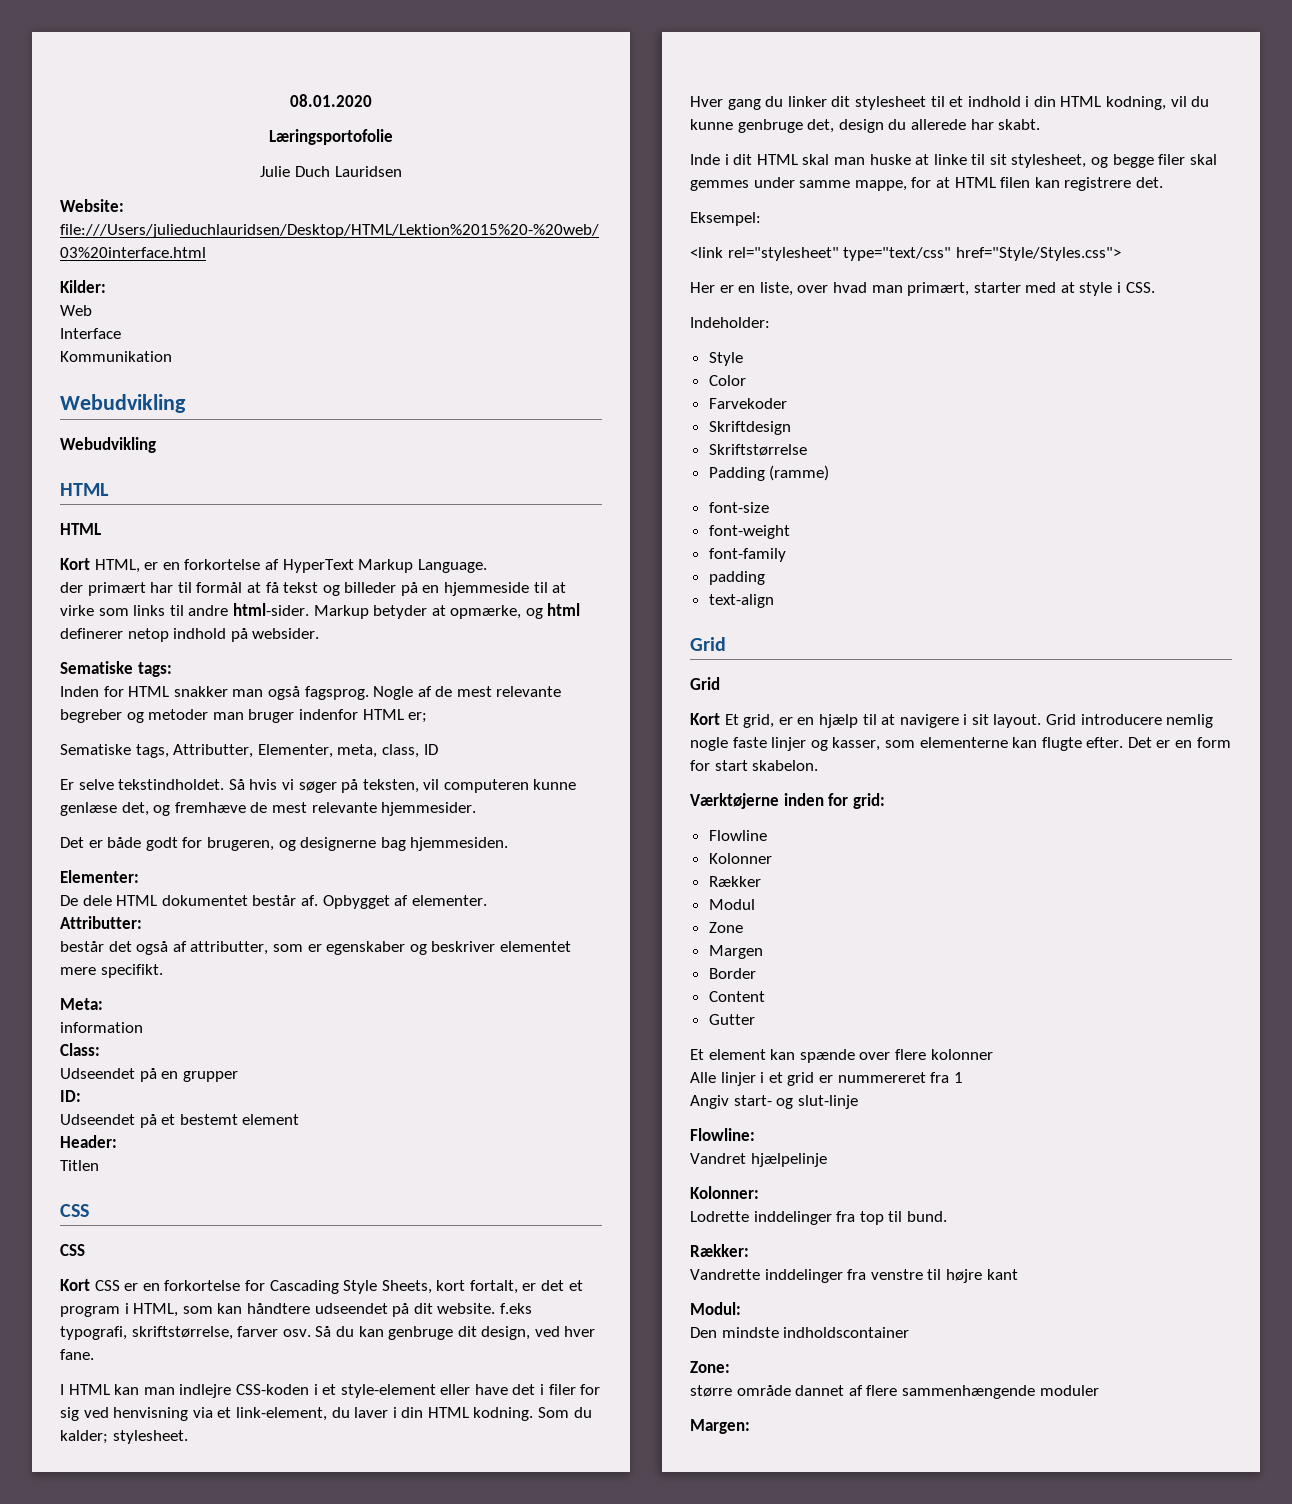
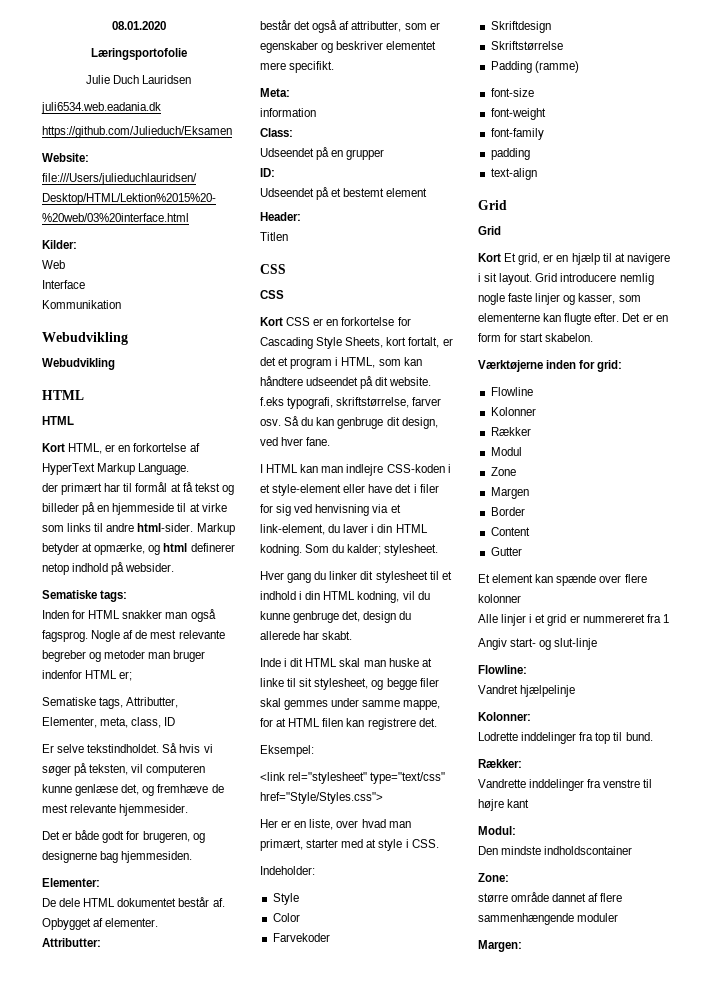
+ juli6534.web.eadania.dk
+ https://github.com/Julieduch/Eksamen

